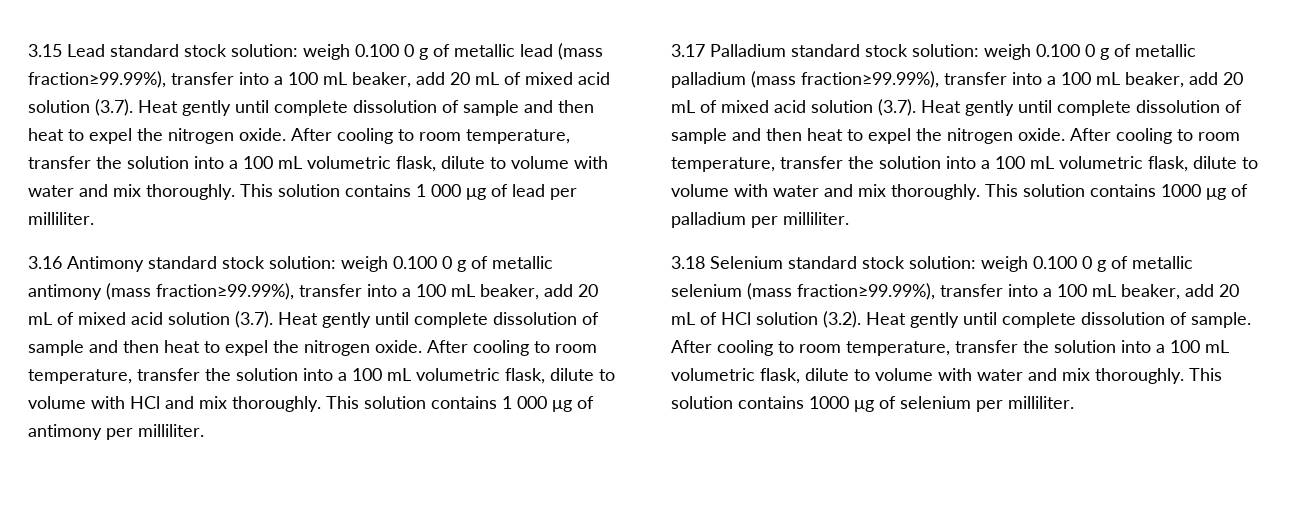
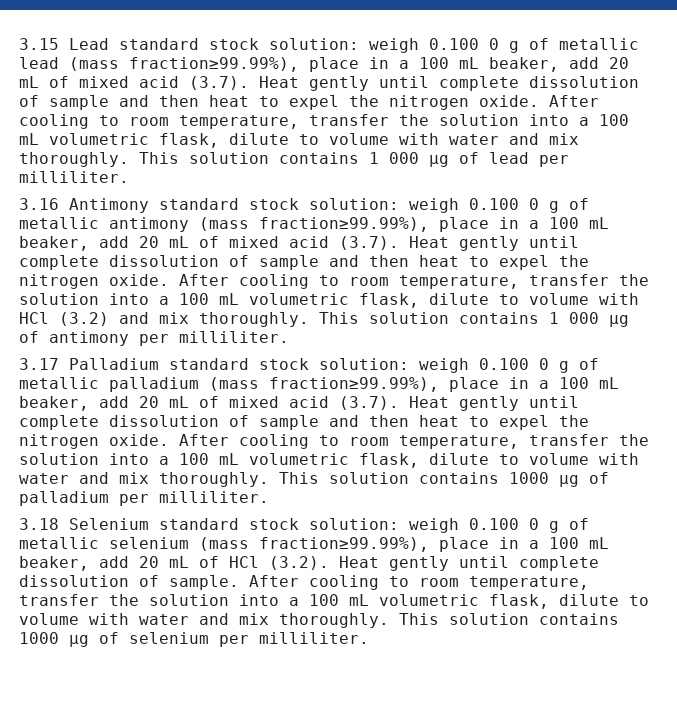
- 3.15 Lead standard stock solution: weigh 0.100 0 g of metallic lead (mass fraction≥99.99%), transfer into a 100 mL beaker, add 20 mL of mixed acid solution (3.7). Heat gently until complete dissolution of sample and then heat to expel the nitrogen oxide.
+ 3.15 Lead standard stock solution: weigh 0.100 0 g of metallic lead (mass fraction≥99.99%), place in a 100 mL beaker, add 20 mL of mixed acid (3.7). Heat gently until complete dissolution of sample and then heat to expel the nitrogen oxide.
- 3.16 Antimony standard stock solution: weigh 0.100 0 g of metallic antimony (mass fraction≥99.99%), transfer into a 100 mL beaker, add 20 mL of mixed acid solution (3.7). Heat gently until complete dissolution of sample and then heat to expel the nitrogen oxide.
+ 3.16 Antimony standard stock solution: weigh 0.100 0 g of metallic antimony (mass fraction≥99.99%), place in a 100 mL beaker, add 20 mL of mixed acid (3.7). Heat gently until complete dissolution of sample and then heat to expel the nitrogen oxide.
- After cooling to room temperature, transfer the solution into a 100 mL volumetric flask, dilute to volume with HCl and mix thoroughly.
+ After cooling to room temperature, transfer the solution into a 100 mL volumetric flask, dilute to volume with HCl (3.2) and mix thoroughly.
- 3.17 Palladium standard stock solution: weigh 0.100 0 g of metallic palladium (mass fraction≥99.99%), transfer into a 100 mL beaker, add 20 mL of mixed acid solution (3.7). Heat gently until complete dissolution of sample and then heat to expel the nitrogen oxide.
+ 3.17 Palladium standard stock solution: weigh 0.100 0 g of metallic palladium (mass fraction≥99.99%), place in a 100 mL beaker, add 20 mL of mixed acid (3.7). Heat gently until complete dissolution of sample and then heat to expel the nitrogen oxide.
- 3.18 Selenium standard stock solution: weigh 0.100 0 g of metallic selenium (mass fraction≥99.99%), transfer into a 100 mL beaker, add 20 mL of HCl solution (3.2). Heat gently until complete dissolution of sample.
+ 3.18 Selenium standard stock solution: weigh 0.100 0 g of metallic selenium (mass fraction≥99.99%), place in a 100 mL beaker, add 20 mL of HCl (3.2). Heat gently until complete dissolution of sample.

